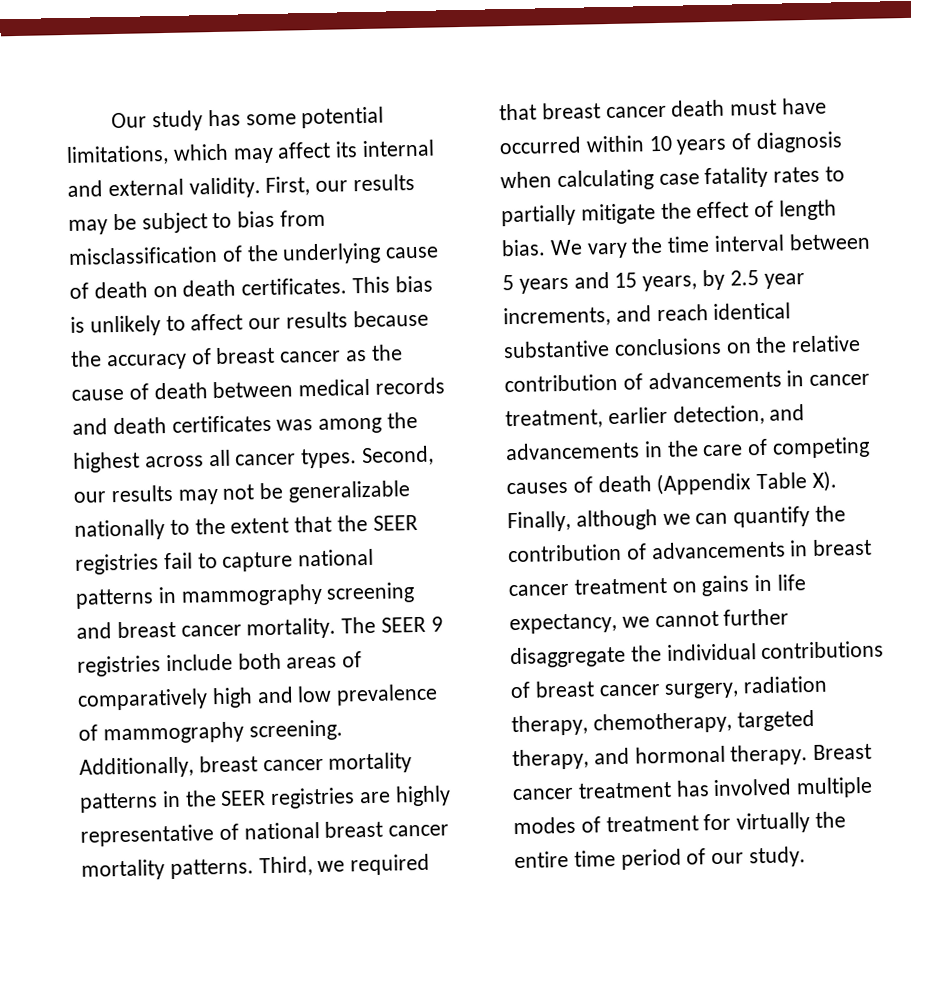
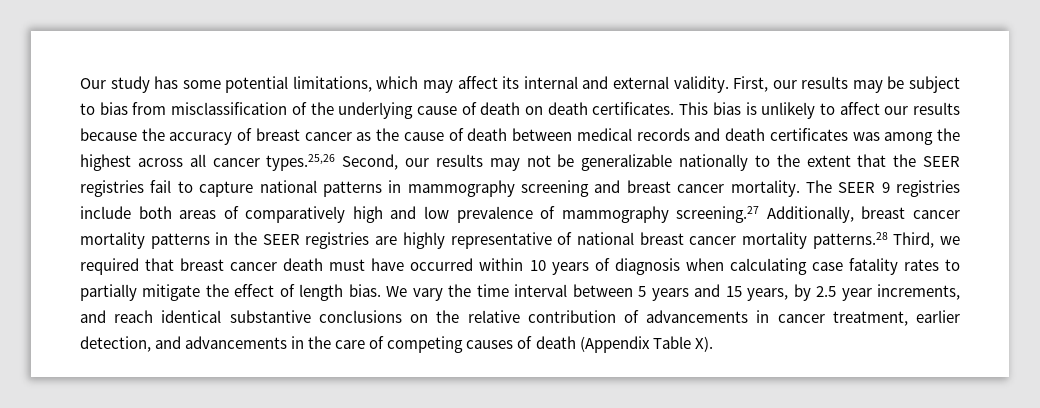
- This bias is unlikely to affect our results because the accuracy of breast cancer as the cause of death between medical records and death certificates was among the highest across all cancer types. Second, our results may not be generalizable nationally to the extent that the SEER registries fail to capture national patterns in mammography screening and breast cancer mortality.
+ This bias is unlikely to affect our results because the accuracy of breast cancer as the cause of death between medical records and death certificates was among the highest across all cancer types.25,26 Second, our results may not be generalizable nationally to the extent that the SEER registries fail to capture national patterns in mammography screening and breast cancer mortality.
- The SEER 9 registries include both areas of comparatively high and low prevalence of mammography screening. Additionally, breast cancer mortality patterns in the SEER registries are highly representative of national breast cancer mortality patterns. Third, we required that breast cancer death must have occurred within 10 years of diagnosis when calculating case fatality rates to partially mitigate the effect of length bias.
+ The SEER 9 registries include both areas of comparatively high and low prevalence of mammography screening.27 Additionally, breast cancer mortality patterns in the SEER registries are highly representative of national breast cancer mortality patterns.28 Third, we required that breast cancer death must have occurred within 10 years of diagnosis when calculating case fatality rates to partially mitigate the effect of length bias.
- We vary the time interval between 5 years and 15 years, by 2.5 year increments, and reach identical substantive conclusions on the relative contribution of advancements in cancer treatment, earlier detection, and advancements in the care of competing causes of death (Appendix Table X). Finally, although we can quantify the contribution of advancements in breast cancer treatment on gains in life expectancy, we cannot further disaggregate the individual contributions of breast cancer surgery, radiation therapy, chemotherapy, targeted therapy, and hormonal therapy. Breast cancer treatment has involved multiple modes of treatment for virtually the entire time period of our study.
+ We vary the time interval between 5 years and 15 years, by 2.5 year increments, and reach identical substantive conclusions on the relative contribution of advancements in cancer treatment, earlier detection, and advancements in the care of competing causes of death (Appendix Table X).

